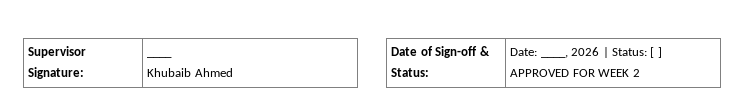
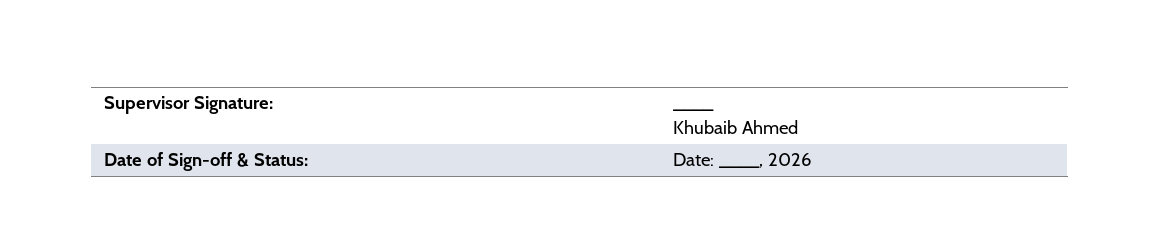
- Date of Sign-off & Status: | Date: ____, 2026 | Status: [ ] APPROVED FOR WEEK 2
+ Date of Sign-off & Status: | Date: ____, 2026

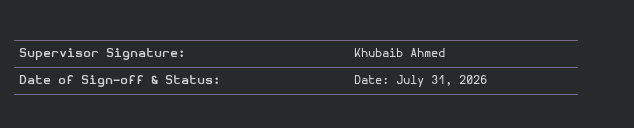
- Supervisor Signature: | ____
- Khubaib Ahmed
+ Supervisor Signature: | Khubaib Ahmed
- Date of Sign-off & Status: | Date: ____, 2026
+ Date of Sign-off & Status: | Date: July 31, 2026

